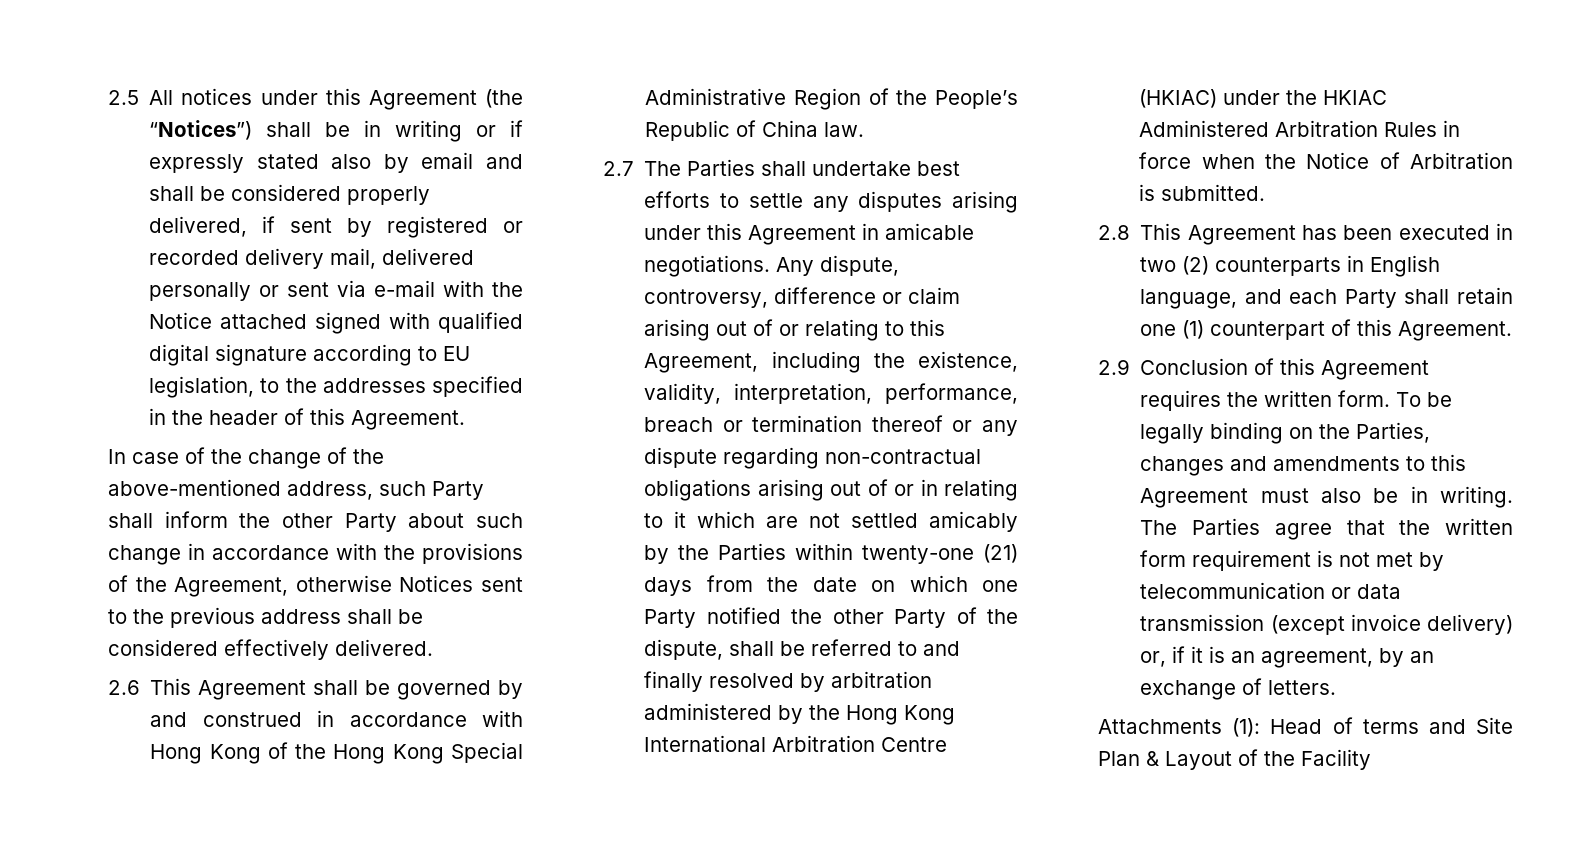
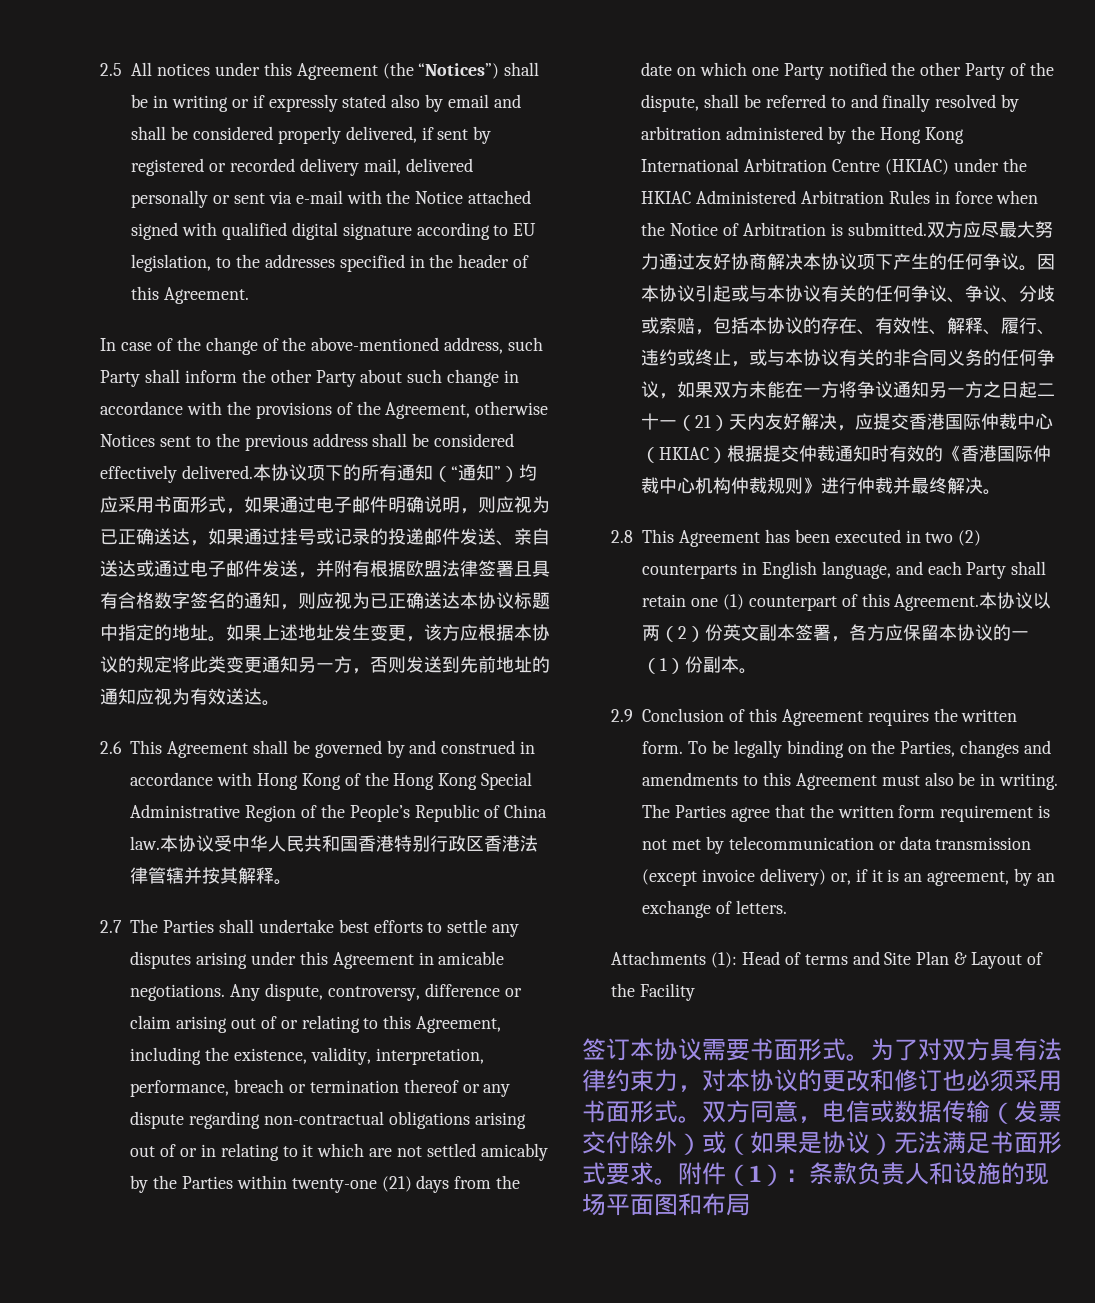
+ 本协议项下的所有通知（“通知”）均应采用书面形式，如果通过电子邮件明确说明，则应视为已正确送达，如果通过挂号或记录的投递邮件发送、亲自送达或通过电子邮件发送，并附有根据欧盟法律签署且具有合格数字签名的通知，则应视为已正确送达本协议标题中指定的地址。如果上述地址发生变更，该方应根据本协议的规定将此类变更通知另一方，否则发送到先前地址的通知应视为有效送达。
+ 本协议受中华人民共和国香港特别行政区香港法律管辖并按其解释。
+ 双方应尽最大努力通过友好协商解决本协议项下产生的任何争议。因本协议引起或与本协议有关的任何争议、争议、分歧或索赔，包括本协议的存在、有效性、解释、履行、违约或终止，或与本协议有关的非合同义务的任何争议，如果双方未能在一方将争议通知另一方之日起二十一（21）天内友好解决，应提交香港国际仲裁中心（HKIAC）根据提交仲裁通知时有效的《香港国际仲裁中心机构仲裁规则》进行仲裁并最终解决。
+ 本协议以两（2）份英文副本签署，各方应保留本协议的一（1）份副本。
+ 签订本协议需要书面形式。为了对双方具有法律约束力，对本协议的更改和修订也必须采用书面形式。双方同意，电信或数据传输（发票交付除外）或（如果是协议）无法满足书面形式要求。附件（1）：条款负责人和设施的现场平面图和布局

